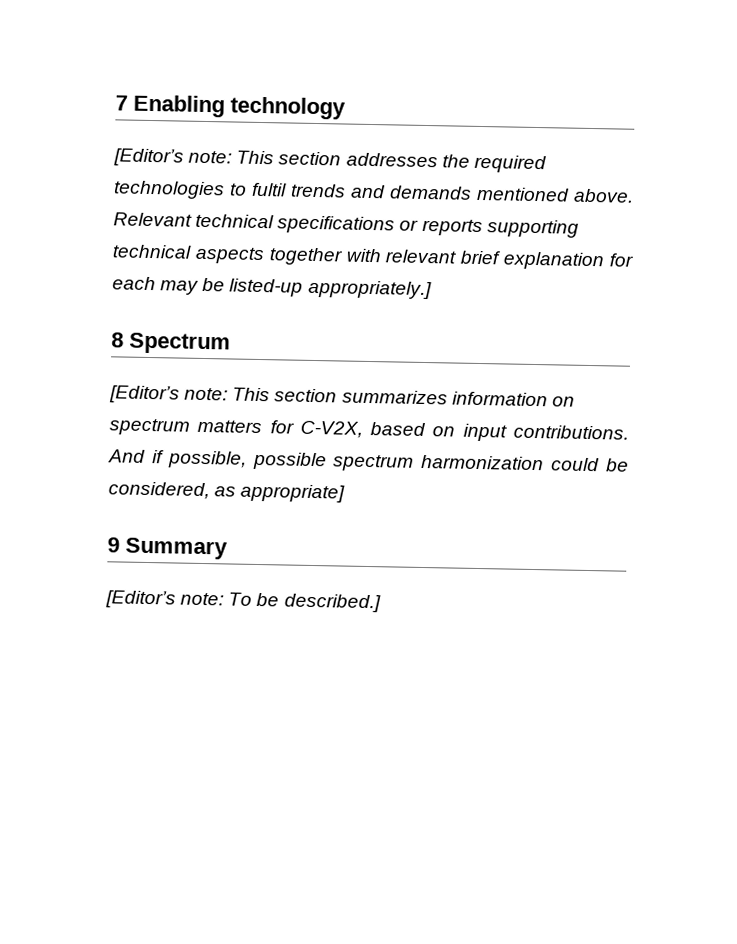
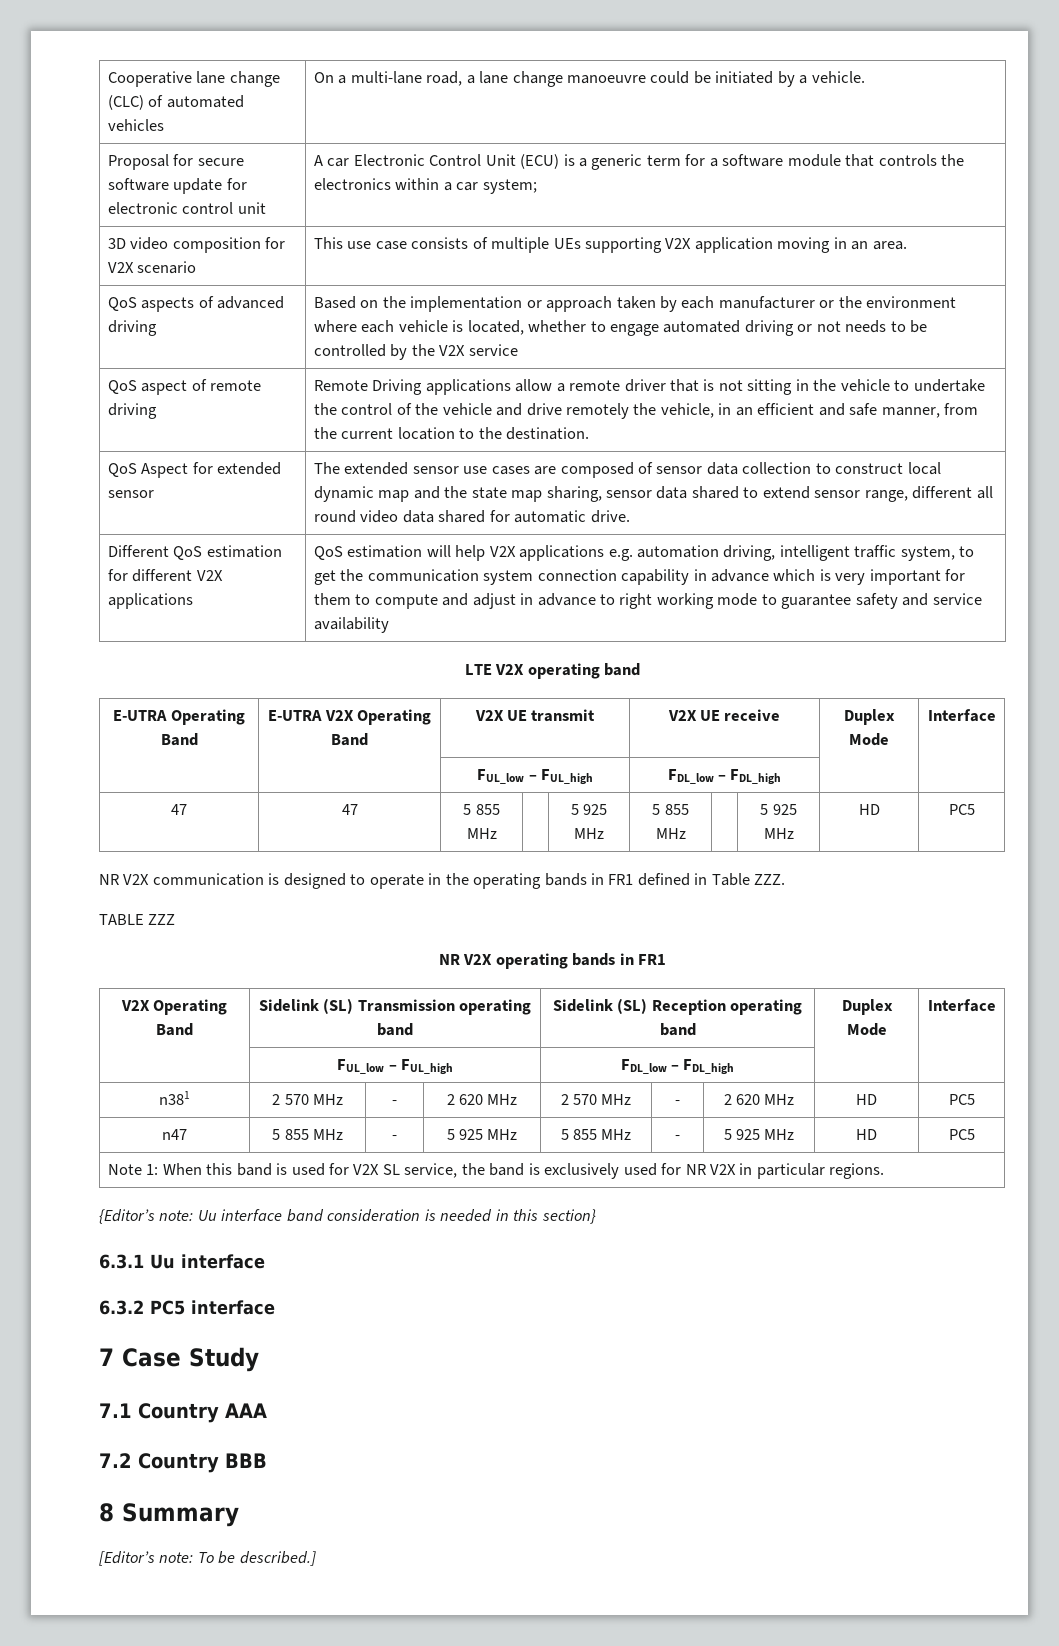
- 7 Enabling technology
- [Editor’s note: This section addresses the required technologies to fultil trends and demands mentioned above. Relevant technical specifications or reports supporting technical aspects together with relevant brief explanation for each may be listed-up appropriately.]
- 8 Spectrum
- [Editor’s note: This section summarizes information on spectrum matters for C-V2X, based on input contributions. And if possible, possible spectrum harmonization could be considered, as appropriate]
- 9 Summary
+ Cooperative lane change (CLC) of automated vehicles | On a multi-lane road, a lane change manoeuvre could be initiated by a vehicle.
+ Proposal for secure software update for electronic control unit | A car Electronic Control Unit (ECU) is a generic term for a software module that controls the electronics within a car system;
+ 3D video composition for V2X scenario | This use case consists of multiple UEs supporting V2X application moving in an area.
+ QoS aspects of advanced driving | Based on the implementation or approach taken by each manufacturer or the environment where each vehicle is located, whether to engage automated driving or not needs to be controlled by the V2X service
+ QoS aspect of remote driving | Remote Driving applications allow a remote driver that is not sitting in the vehicle to undertake the control of the vehicle and drive remotely the vehicle, in an efficient and safe manner, from the current location to the destination.
+ QoS Aspect for extended sensor | The extended sensor use cases are composed of sensor data collection to construct local dynamic map and the state map sharing, sensor data shared to extend sensor range, different all round video data shared for automatic drive.
+ Different QoS estimation for different V2X applications | QoS estimation will help V2X applications e.g. automation driving, intelligent traffic system, to get the communication system connection capability in advance which is very important for them to compute and adjust in advance to right working mode to guarantee safety and service availability
+ LTE V2X operating band
+ E-UTRA Operating Band | E-UTRA V2X Operating Band | V2X UE transmit | V2X UE receive | Duplex Mode | Interface
+ | | FUL_low – FUL_high | FDL_low – FDL_high | |
+ 47 | 47 | 5 855 MHz | | 5 925 MHz | 5 855 MHz | | 5 925 MHz | HD | PC5
+ NR V2X communication is designed to operate in the operating bands in FR1 defined in Table ZZZ.
+ TABLE ZZZ
+ NR V2X operating bands in FR1
+ V2X Operating Band | Sidelink (SL) Transmission operating band | Sidelink (SL) Reception operating band | Duplex Mode | Interface
+ | FUL_low – FUL_high | FDL_low – FDL_high | |
+ n381 | 2 570 MHz | - | 2 620 MHz | 2 570 MHz | - | 2 620 MHz | HD | PC5
+ n47 | 5 855 MHz | - | 5 925 MHz | 5 855 MHz | - | 5 925 MHz | HD | PC5
+ Note 1: When this band is used for V2X SL service, the band is exclusively used for NR V2X in particular regions.
+ {Editor’s note: Uu interface band consideration is needed in this section}
+ 6.3.1 Uu interface
+ 6.3.2 PC5 interface
+ 7 Case Study
+ 7.1 Country AAA
+ 7.2 Country BBB
+ 8 Summary

